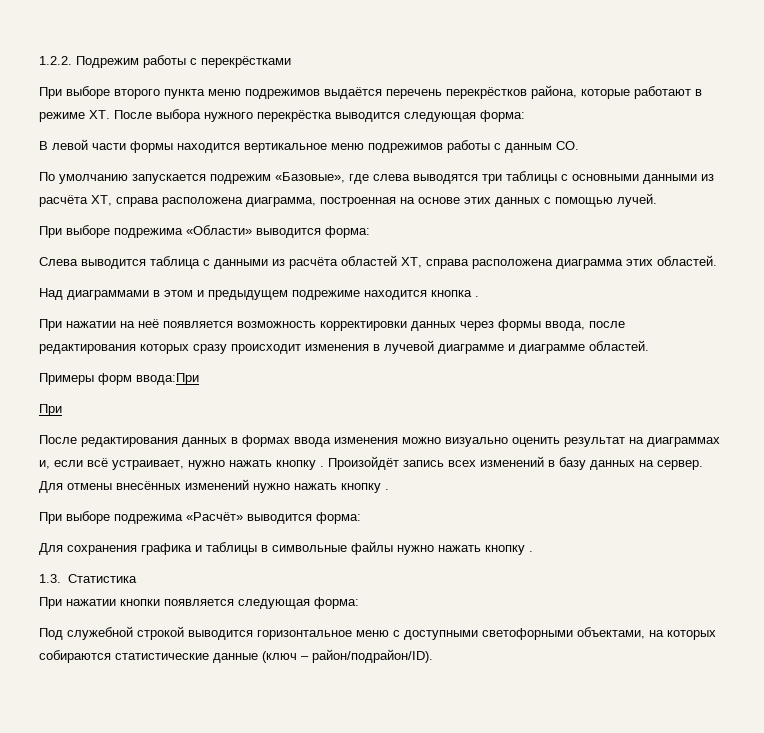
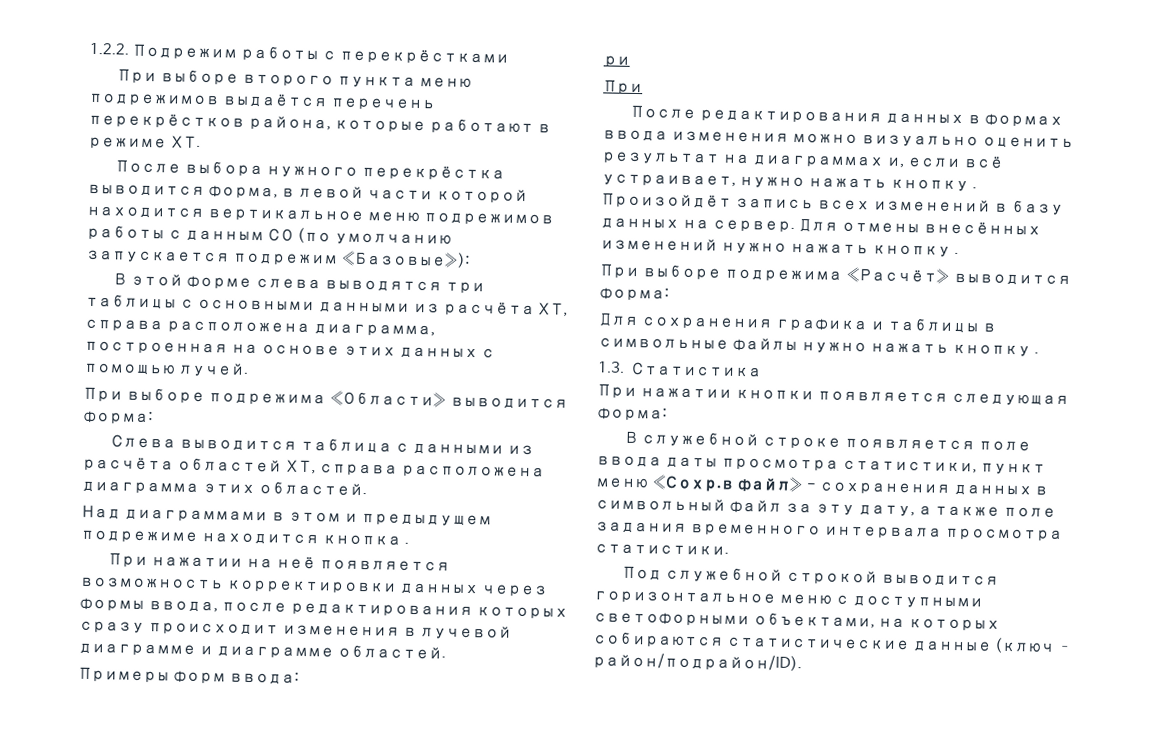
- При выборе второго пункта меню подрежимов выдаётся перечень перекрёстков района, которые работают в режиме ХТ. После выбора нужного перекрёстка выводится следующая форма:
- В левой части формы находится вертикальное меню подрежимов работы с данным СО.
- По умолчанию запускается подрежим «Базовые», где слева выводятся три таблицы с основными данными из расчёта ХТ, справа расположена диаграмма, построенная на основе этих данных с помощью лучей.
+ При выборе второго пункта меню подрежимов выдаётся перечень перекрёстков района, которые работают в режиме ХТ.
+ После выбора нужного перекрёстка выводится форма, в левой части которой находится вертикальное меню подрежимов работы с данным СО (по умолчанию запускается подрежим «Базовые»):
+ В этой форме слева выводятся три таблицы с основными данными из расчёта ХТ, справа расположена диаграмма, построенная на основе этих данных с помощью лучей.
- Примеры форм ввода:При
+ Примеры форм ввода:
+ ри
+ В служебной строке появляется поле ввода даты просмотра статистики, пункт меню «Сохр.в файл» - сохранения данных в символьный файл за эту дату, а также поле задания временного интервала просмотра статистики.

